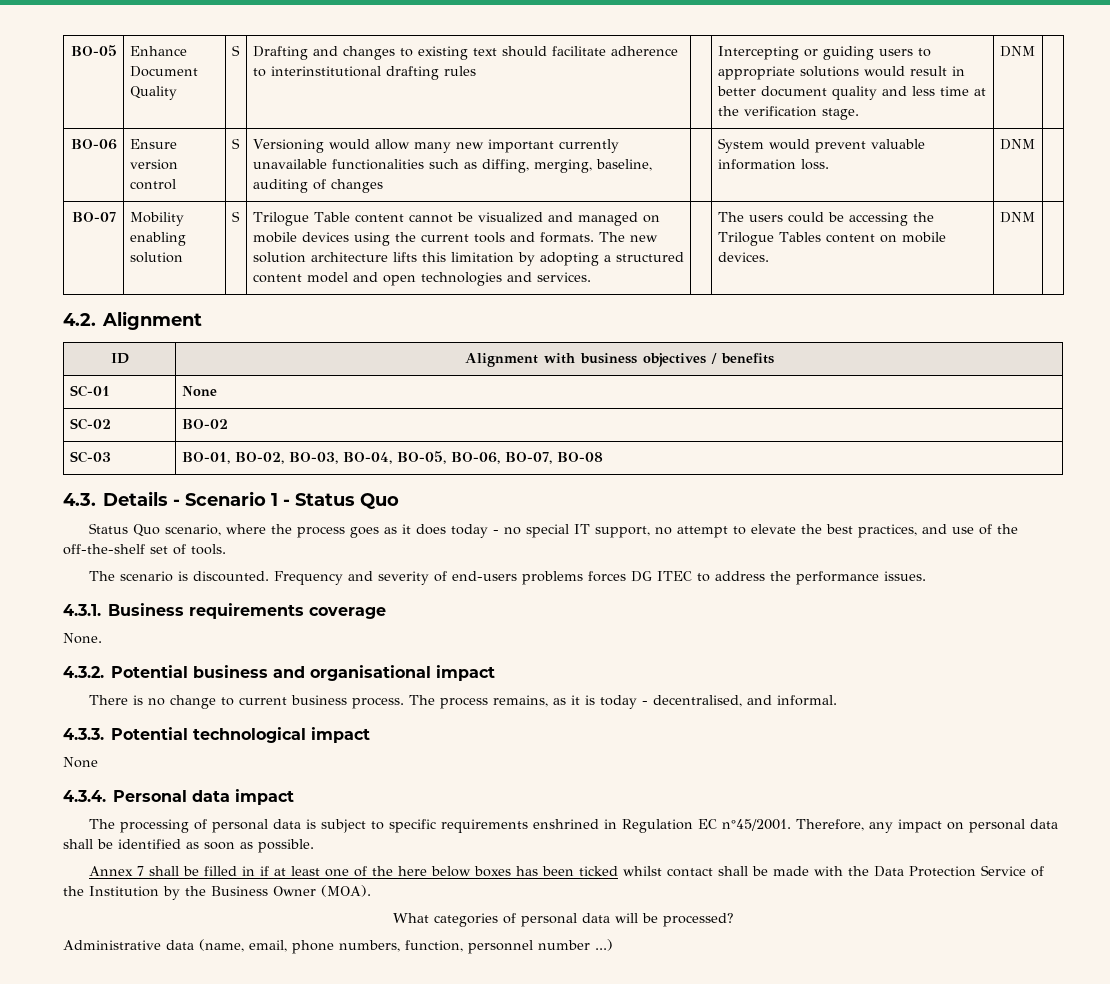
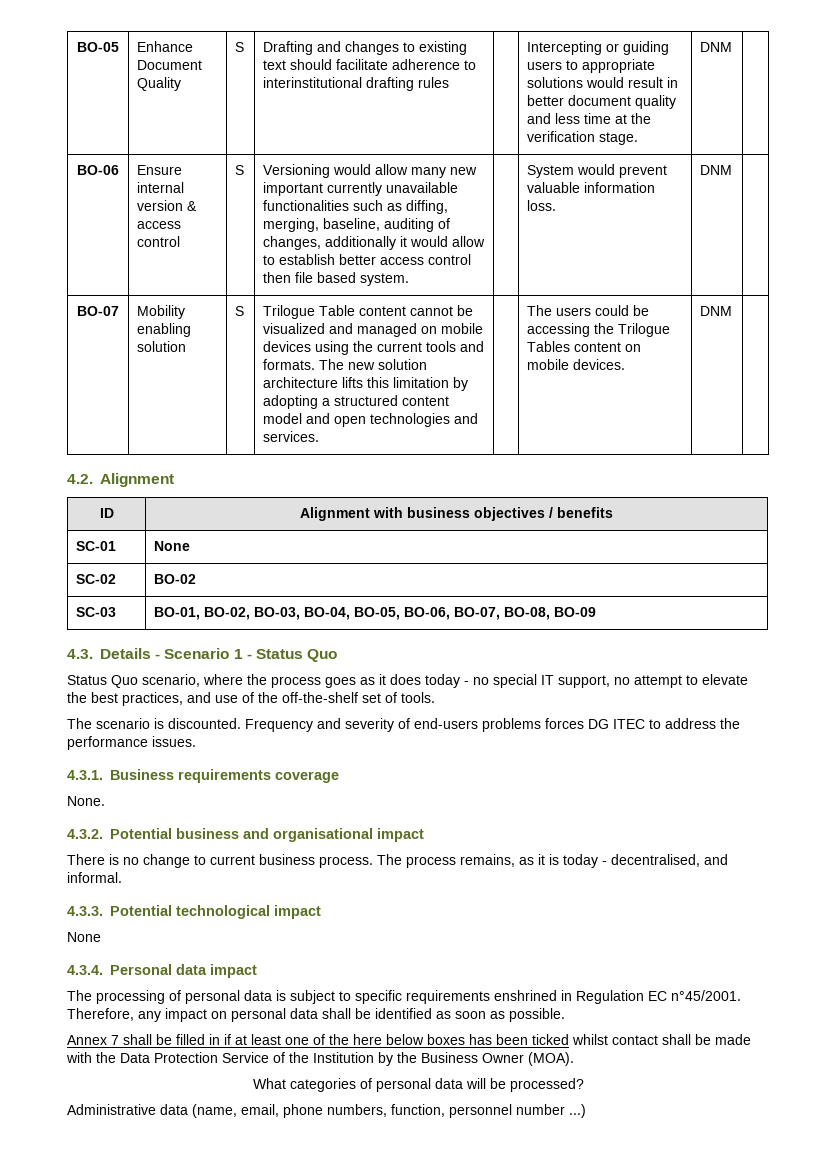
- Ensure version control
+ Ensure internal version & access control
- Versioning would allow many new important currently unavailable functionalities such as diffing, merging, baseline, auditing of changes
+ Versioning would allow many new important currently unavailable functionalities such as diffing, merging, baseline, auditing of changes, additionally it would allow to establish better access control then file based system.
- SC-03 | BO-01, BO-02, BO-03, BO-04, BO-05, BO-06, BO-07, BO-08
+ SC-03 | BO-01, BO-02, BO-03, BO-04, BO-05, BO-06, BO-07, BO-08, BO-09

